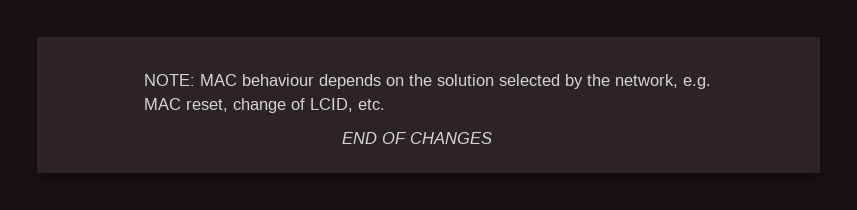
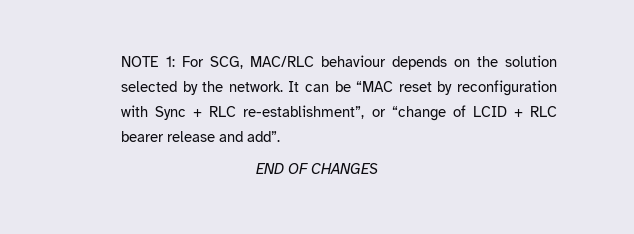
- NOTE: MAC behaviour depends on the solution selected by the network, e.g. MAC reset, change of LCID, etc.
+ NOTE 1: For SCG, MAC/RLC behaviour depends on the solution selected by the network. It can be “MAC reset by reconfiguration with Sync + RLC re-establishment”, or “change of LCID + RLC bearer release and add”.

